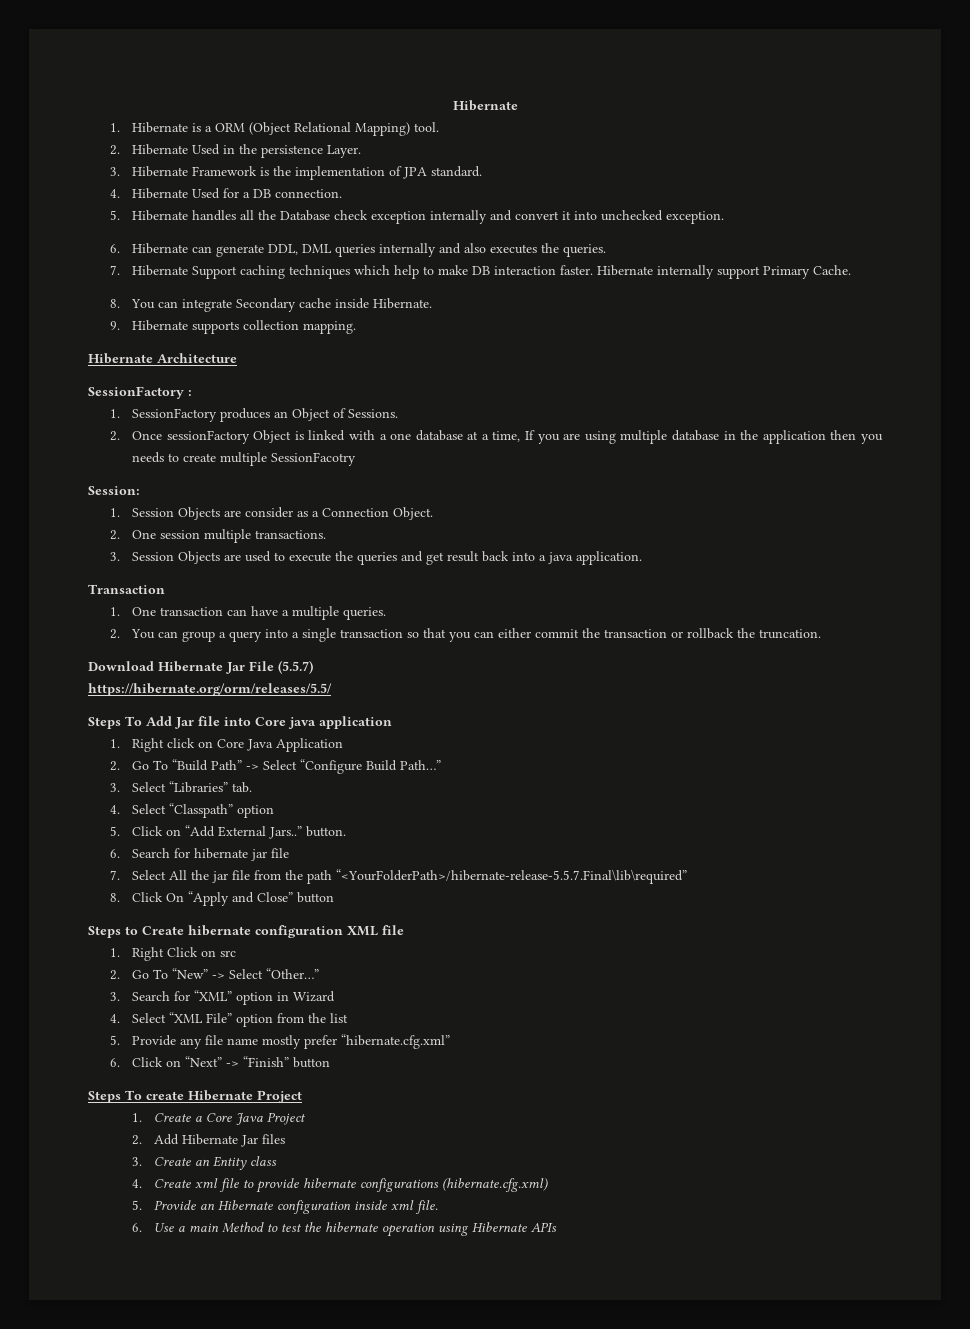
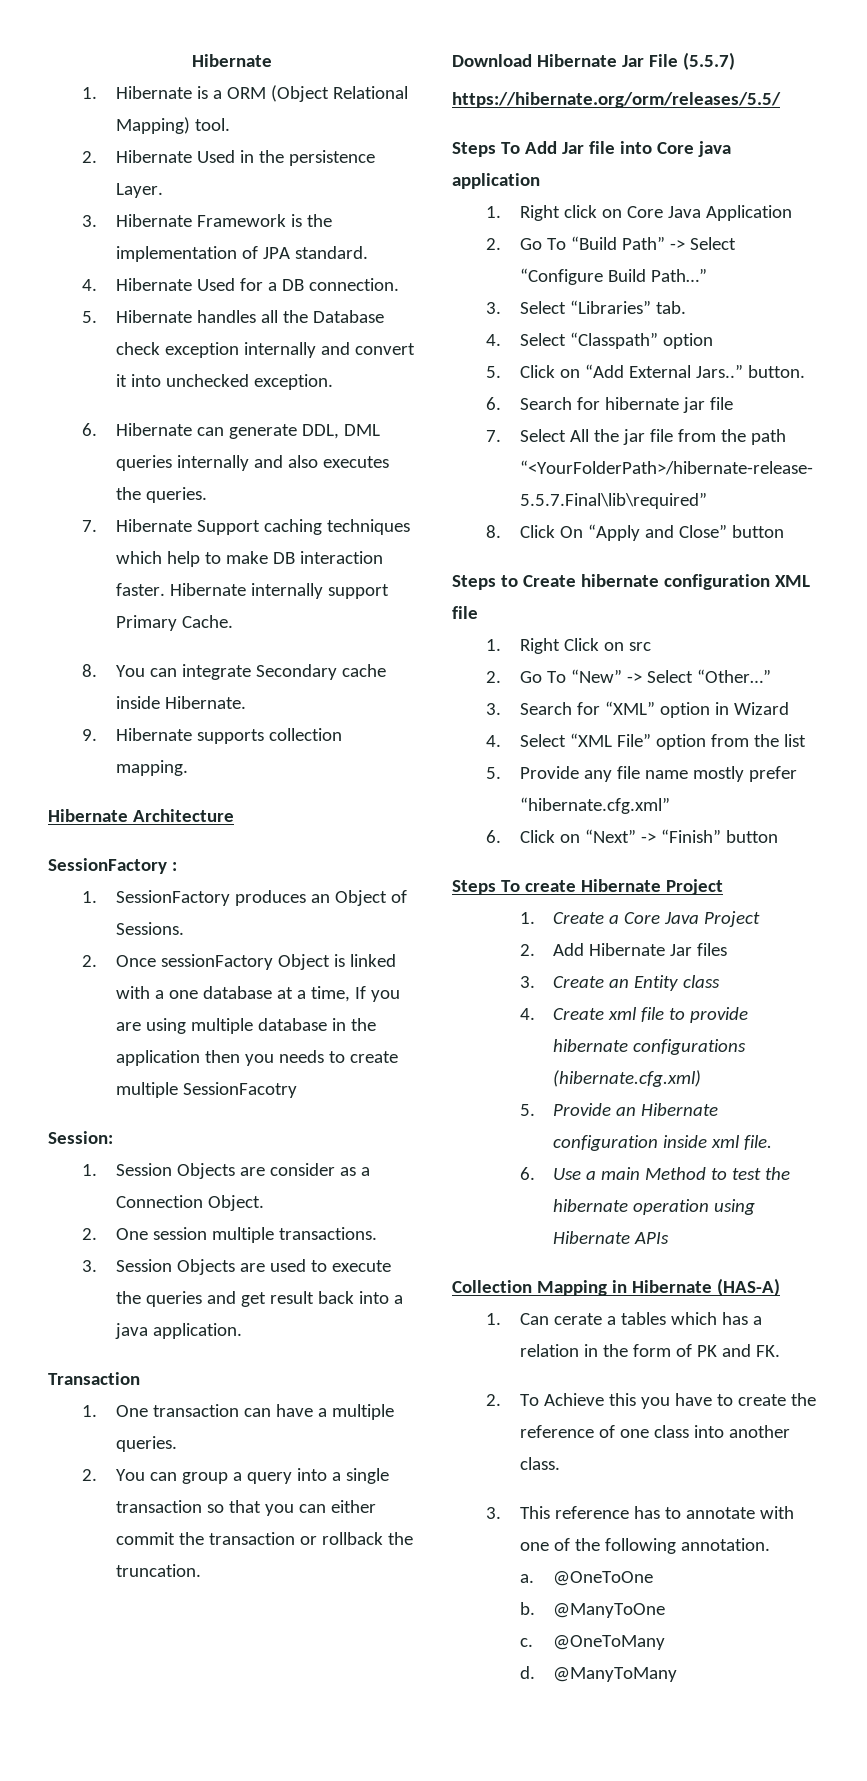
+ Collection Mapping in Hibernate (HAS-A)
+ 1. Can cerate a tables which has a relation in the form of PK and FK.
+ 2. To Achieve this you have to create the reference of one class into another class.
+ 3. This reference has to annotate with one of the following annotation.
+ a. @OneToOne
+ b. @ManyToOne
+ c. @OneToMany
+ d. @ManyToMany

